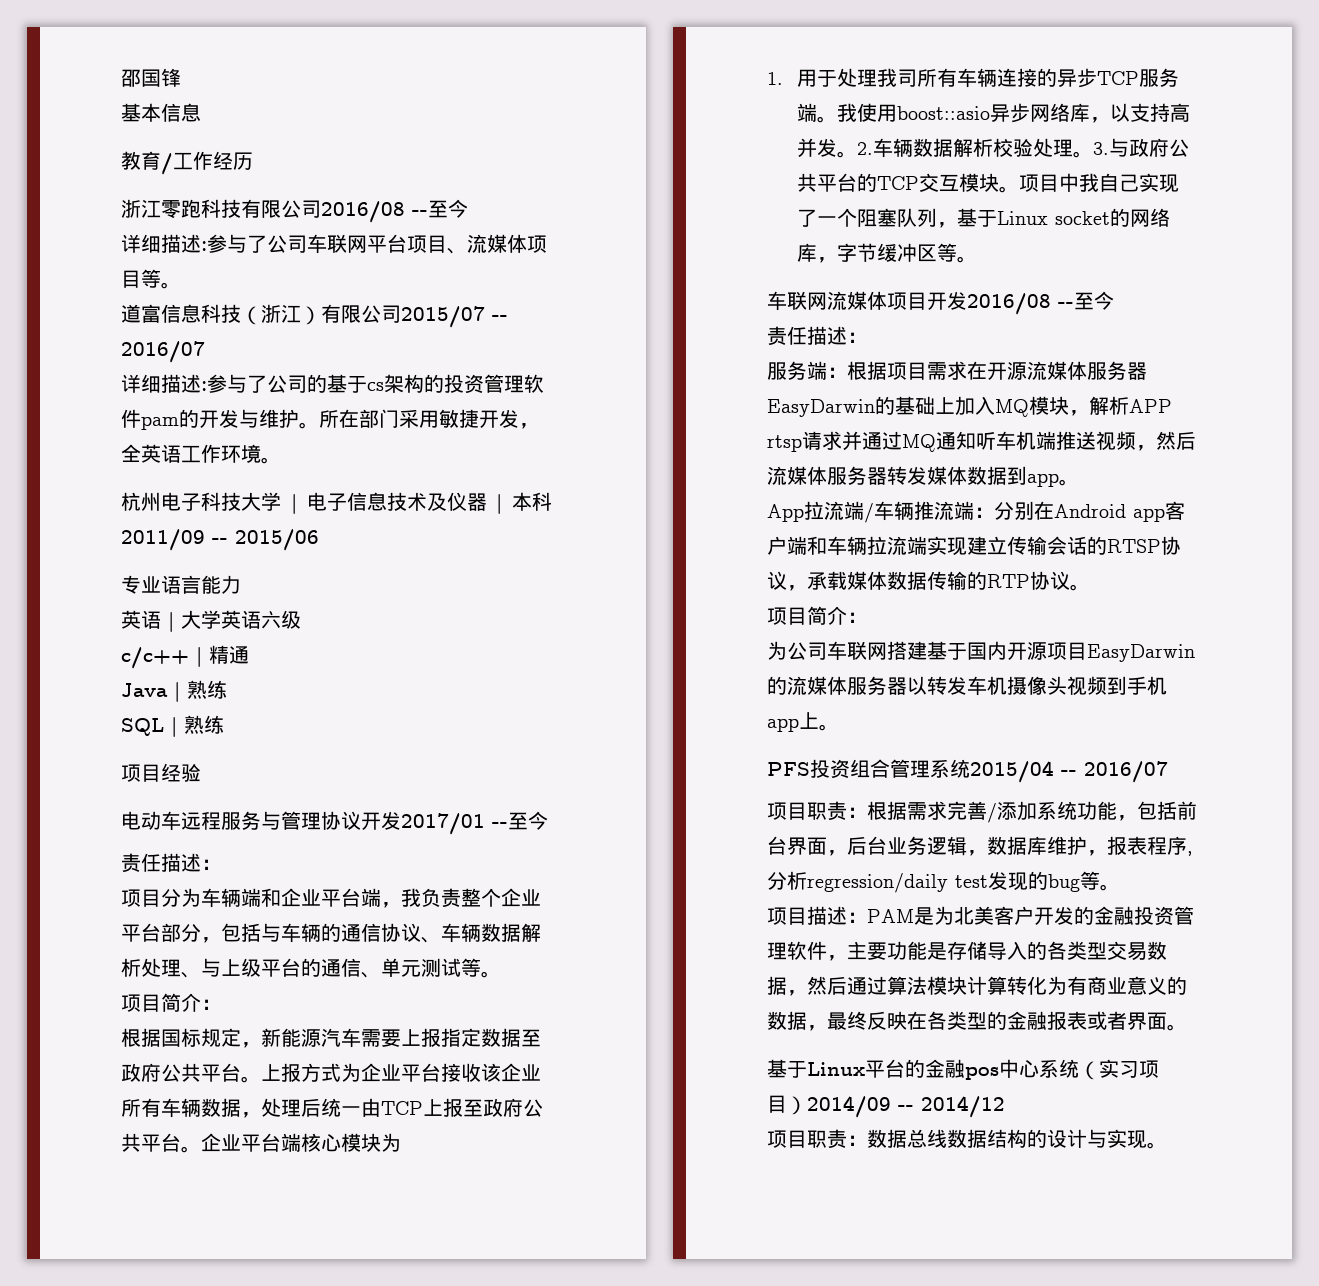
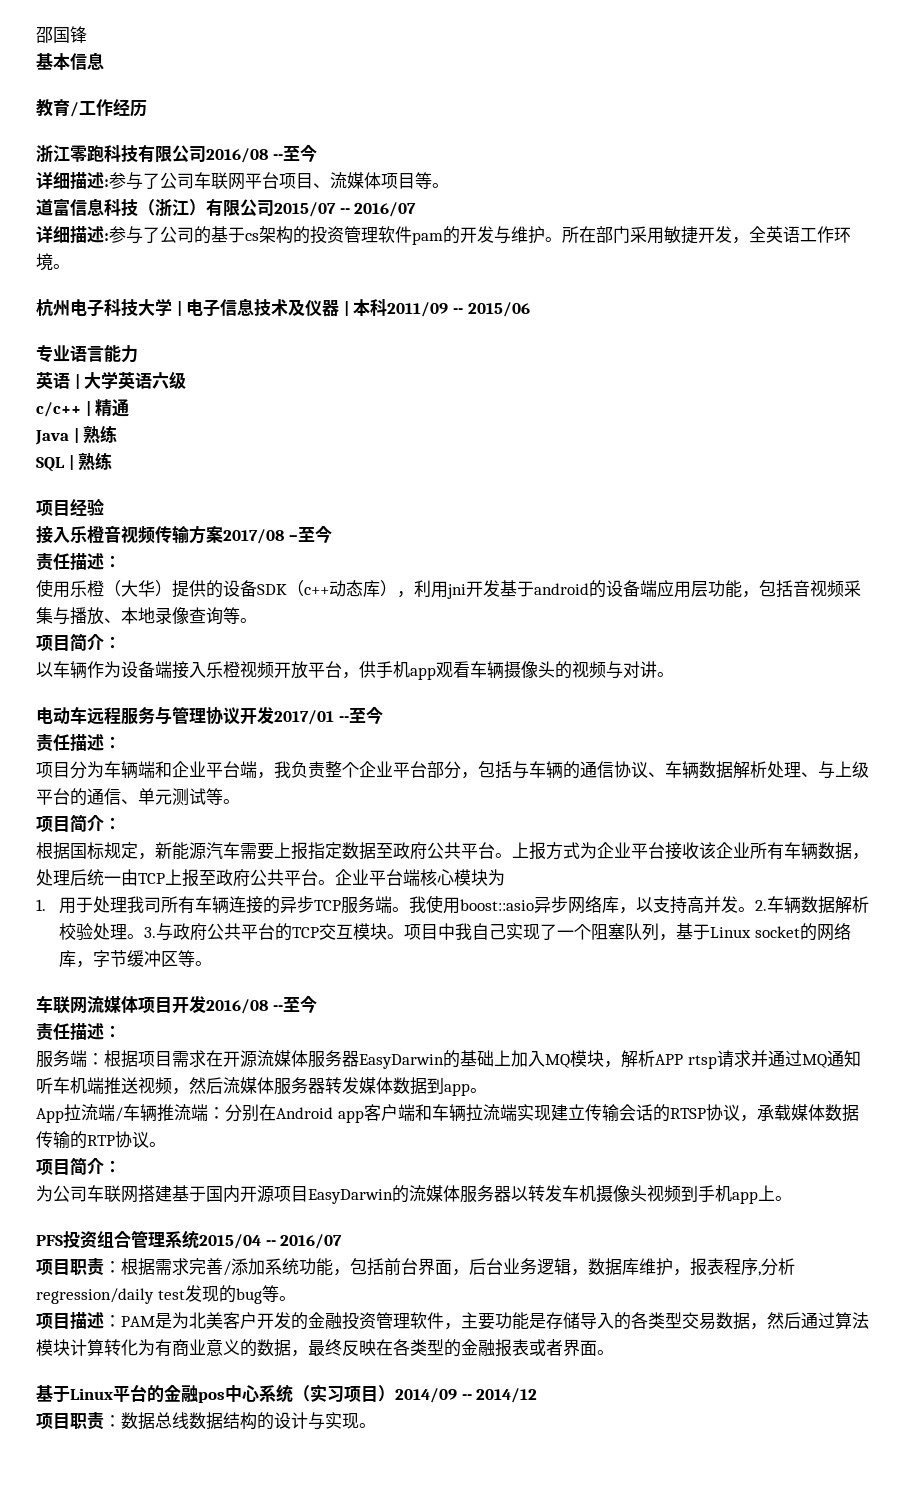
+ 接入乐橙音视频传输方案2017/08 –至今
+ 责任描述：
+ 使用乐橙（大华）提供的设备SDK（c++动态库），利用jni开发基于android的设备端应用层功能，包括音视频采集与播放、本地录像查询等。
+ 项目简介：
+ 以车辆作为设备端接入乐橙视频开放平台，供手机app观看车辆摄像头的视频与对讲。

